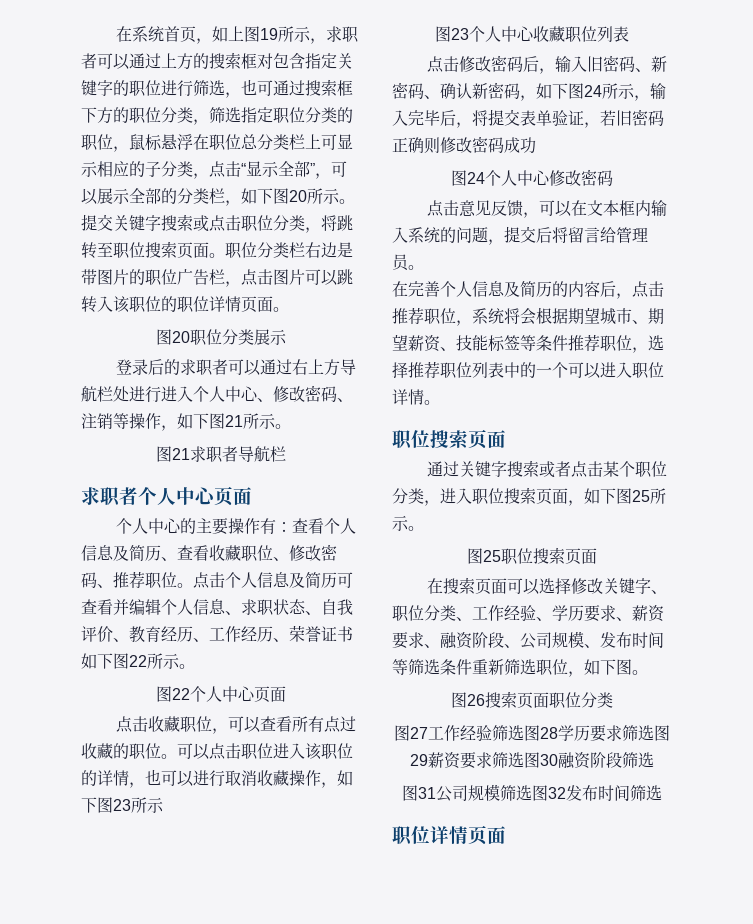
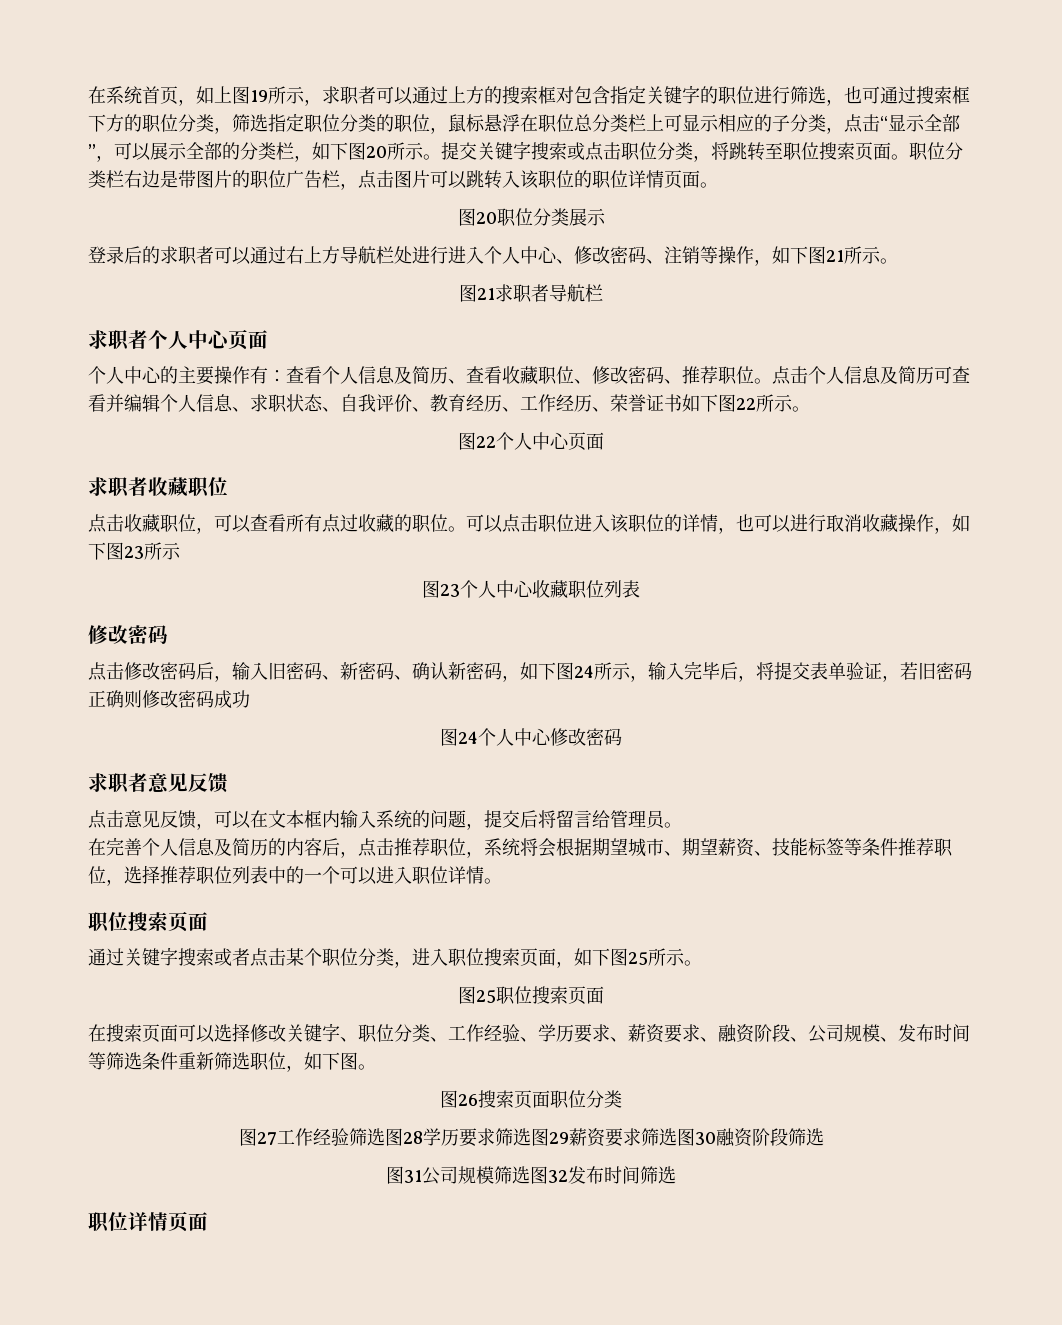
+ 求职者收藏职位
  图23个人中心收藏职位列表
+ 修改密码
+ 求职者意见反馈

